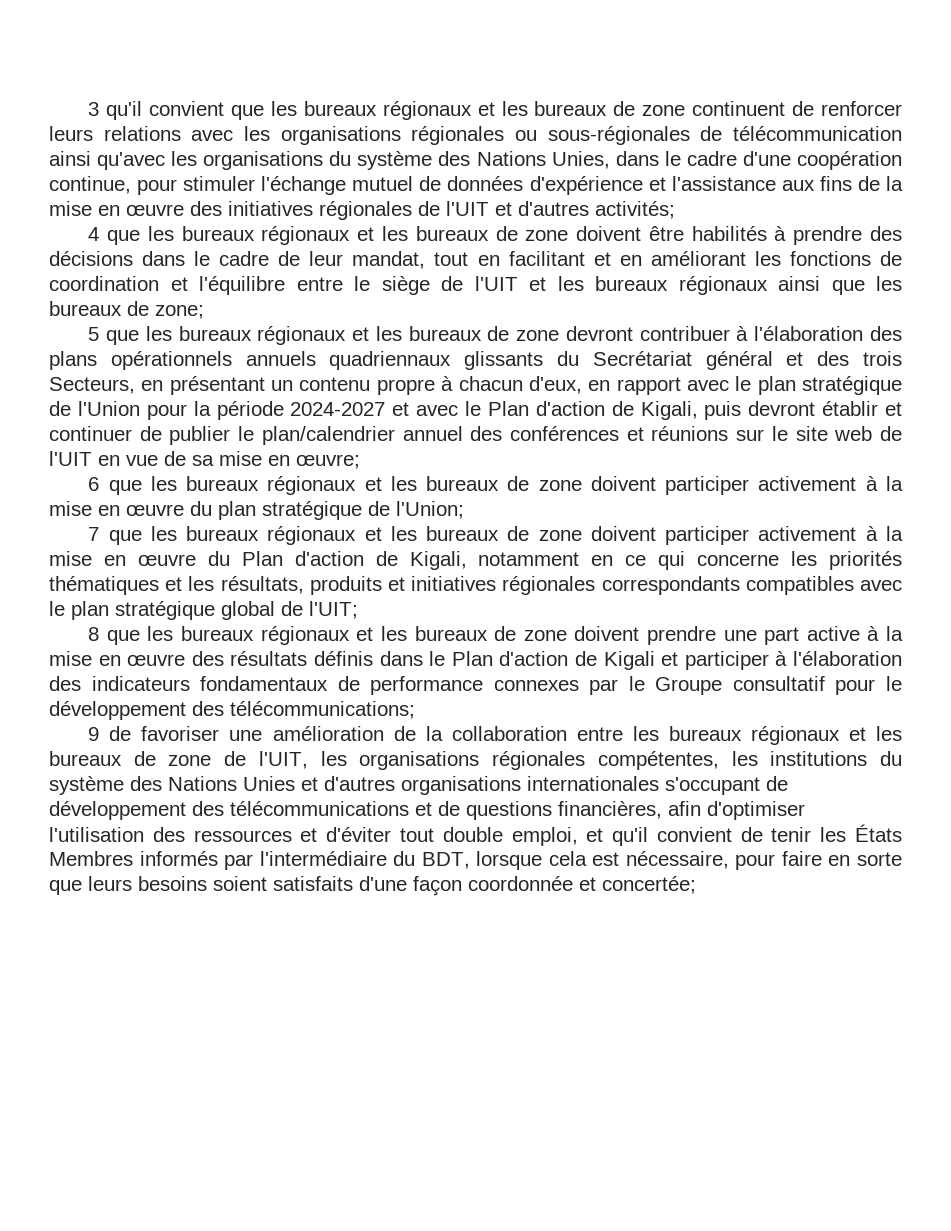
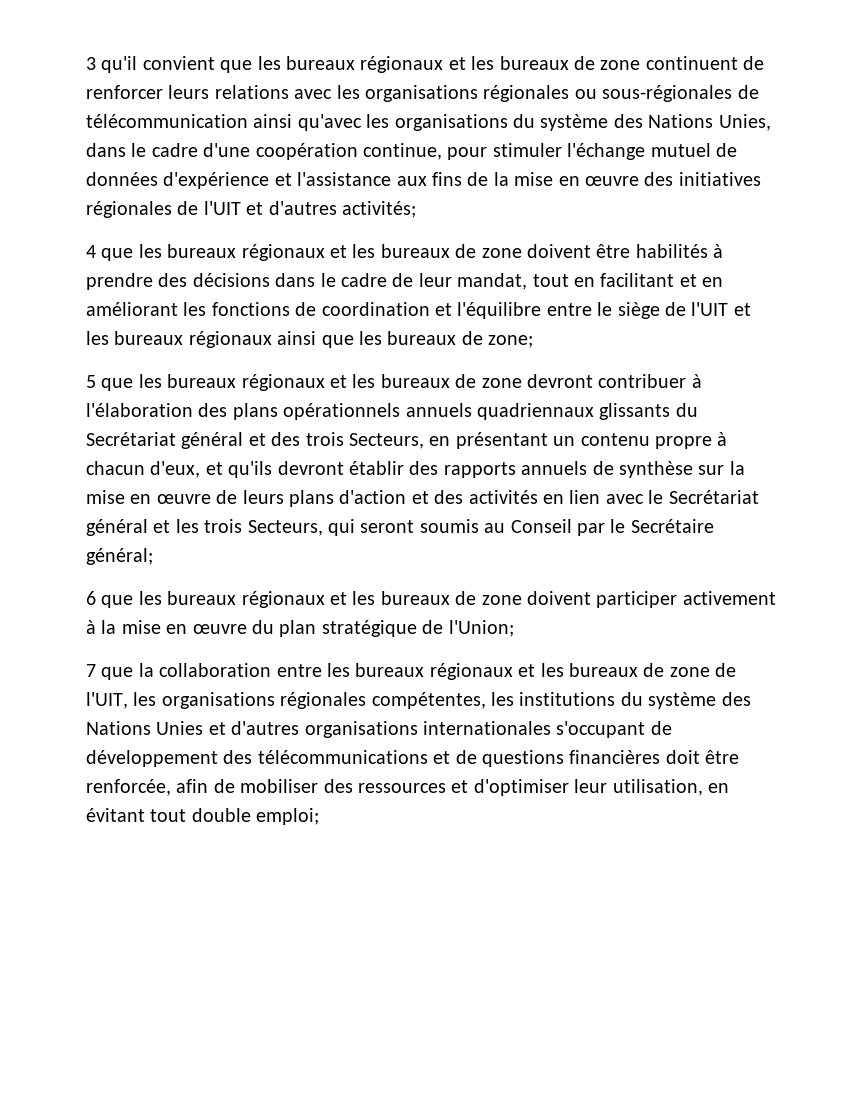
- 5 que les bureaux régionaux et les bureaux de zone devront contribuer à l'élaboration des plans opérationnels annuels quadriennaux glissants du Secrétariat général et des trois Secteurs, en présentant un contenu propre à chacun d'eux, en rapport avec le plan stratégique de l'Union pour la période 2024-2027 et avec le Plan d'action de Kigali, puis devront établir et continuer de publier le plan/calendrier annuel des conférences et réunions sur le site web de l'UIT en vue de sa mise en œuvre;
+ 5 que les bureaux régionaux et les bureaux de zone devront contribuer à l'élaboration des plans opérationnels annuels quadriennaux glissants du Secrétariat général et des trois Secteurs, en présentant un contenu propre à chacun d'eux, et qu'ils devront établir des rapports annuels de synthèse sur la mise en œuvre de leurs plans d'action et des activités en lien avec le Secrétariat général et les trois Secteurs, qui seront soumis au Conseil par le Secrétaire général;
- 7 que les bureaux régionaux et les bureaux de zone doivent participer activement à la mise en œuvre du Plan d'action de Kigali, notamment en ce qui concerne les priorités thématiques et les résultats, produits et initiatives régionales correspondants compatibles avec le plan stratégique global de l'UIT;
- 8 que les bureaux régionaux et les bureaux de zone doivent prendre une part active à la mise en œuvre des résultats définis dans le Plan d'action de Kigali et participer à l'élaboration des indicateurs fondamentaux de performance connexes par le Groupe consultatif pour le développement des télécommunications;
- 9 de favoriser une amélioration de la collaboration entre les bureaux régionaux et les bureaux de zone de l'UIT, les organisations régionales compétentes, les institutions du système des Nations Unies et d'autres organisations internationales s'occupant de développement des télécommunications et de questions financières, afin d'optimiser l'utilisation des ressources et d'éviter tout double emploi, et qu'il convient de tenir les États Membres informés par l'intermédiaire du BDT, lorsque cela est nécessaire, pour faire en sorte que leurs besoins soient satisfaits d'une façon coordonnée et concertée;
+ 7 que la collaboration entre les bureaux régionaux et les bureaux de zone de l'UIT, les organisations régionales compétentes, les institutions du système des Nations Unies et d'autres organisations internationales s'occupant de développement des télécommunications et de questions financières doit être renforcée, afin de mobiliser des ressources et d'optimiser leur utilisation, en évitant tout double emploi;

